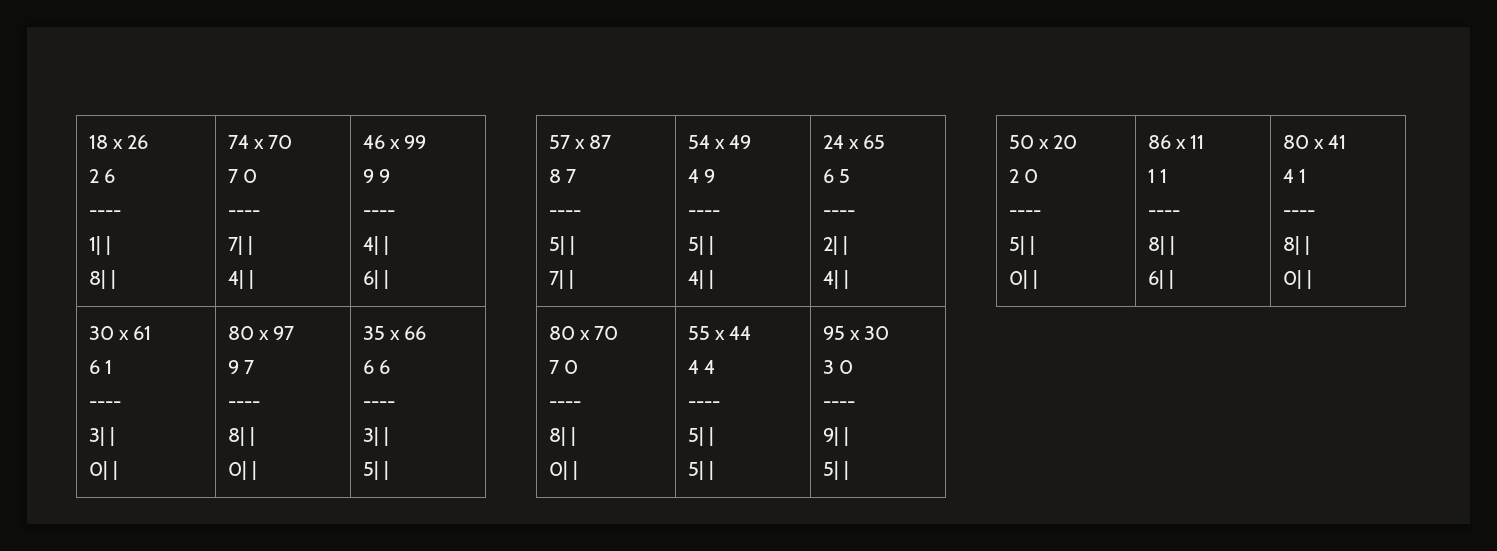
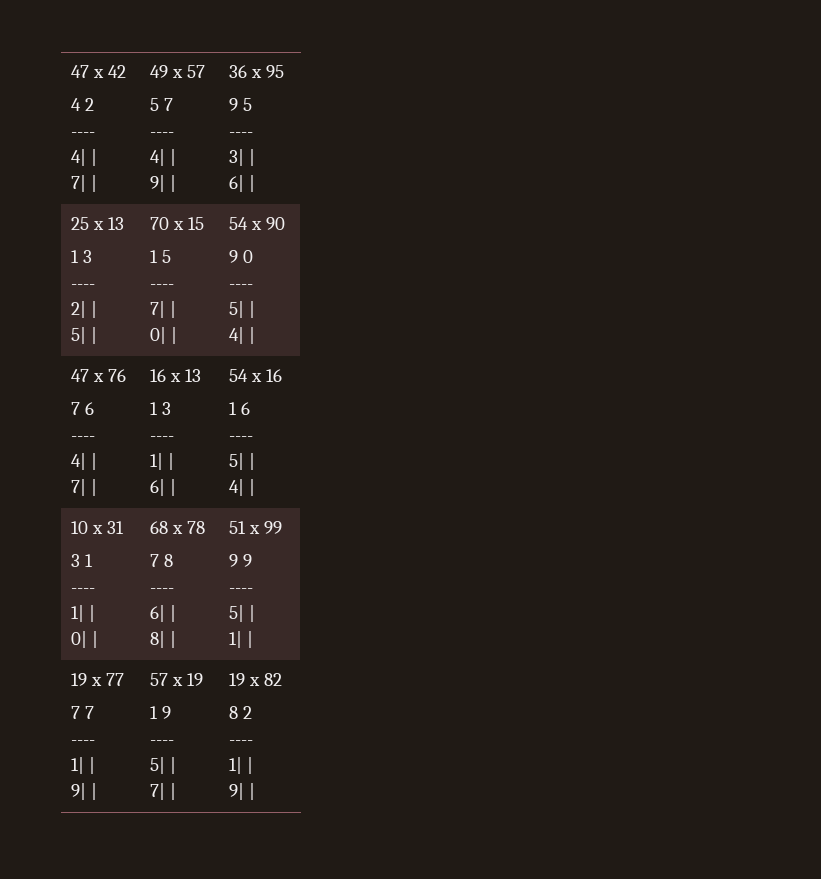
- 18 x 26
- 2 6
+ 47 x 42
+ 4 2
+ ----
+ 4| |
+ 7| | | 49 x 57
+ 5 7
+ ----
+ 4| |
+ 9| | | 36 x 95
+ 9 5
+ ----
+ 3| |
+ 6| |
+ 25 x 13
+ 1 3
+ ----
+ 2| |
+ 5| | | 70 x 15
+ 1 5
+ ----
+ 7| |
+ 0| | | 54 x 90
+ 9 0
+ ----
+ 5| |
+ 4| |
+ 47 x 76
+ 7 6
+ ----
+ 4| |
+ 7| | | 16 x 13
+ 1 3
  ----
  1| |
- 8| | | 74 x 70
- 7 0
+ 6| | | 54 x 16
+ 1 6
  ----
- 7| |
- 4| | | 46 x 99
+ 5| |
+ 4| |
+ 10 x 31
+ 3 1
+ ----
+ 1| |
+ 0| | | 68 x 78
+ 7 8
+ ----
+ 6| |
+ 8| | | 51 x 99
  9 9
  ----
- 4| |
- 6| |
- 30 x 61
- 6 1
+ 5| |
+ 1| |
+ 19 x 77
+ 7 7
  ----
- 3| |
- 0| | | 80 x 97
- 9 7
- ----
- 8| |
- 0| | | 35 x 66
- 6 6
- ----
- 3| |
- 5| |
- 57 x 87
- 8 7
+ 1| |
+ 9| | | 57 x 19
+ 1 9
  ----
  5| |
- 7| | | 54 x 49
- 4 9
+ 7| | | 19 x 82
+ 8 2
  ----
- 5| |
- 4| | | 24 x 65
- 6 5
- ----
- 2| |
- 4| |
- 80 x 70
- 7 0
- ----
- 8| |
- 0| | | 55 x 44
- 4 4
- ----
- 5| |
- 5| | | 95 x 30
- 3 0
- ----
+ 1| |
  9| |
- 5| |
- 50 x 20
- 2 0
- ----
- 5| |
- 0| | | 86 x 11
- 1 1
- ----
- 8| |
- 6| | | 80 x 41
- 4 1
- ----
- 8| |
- 0| |

